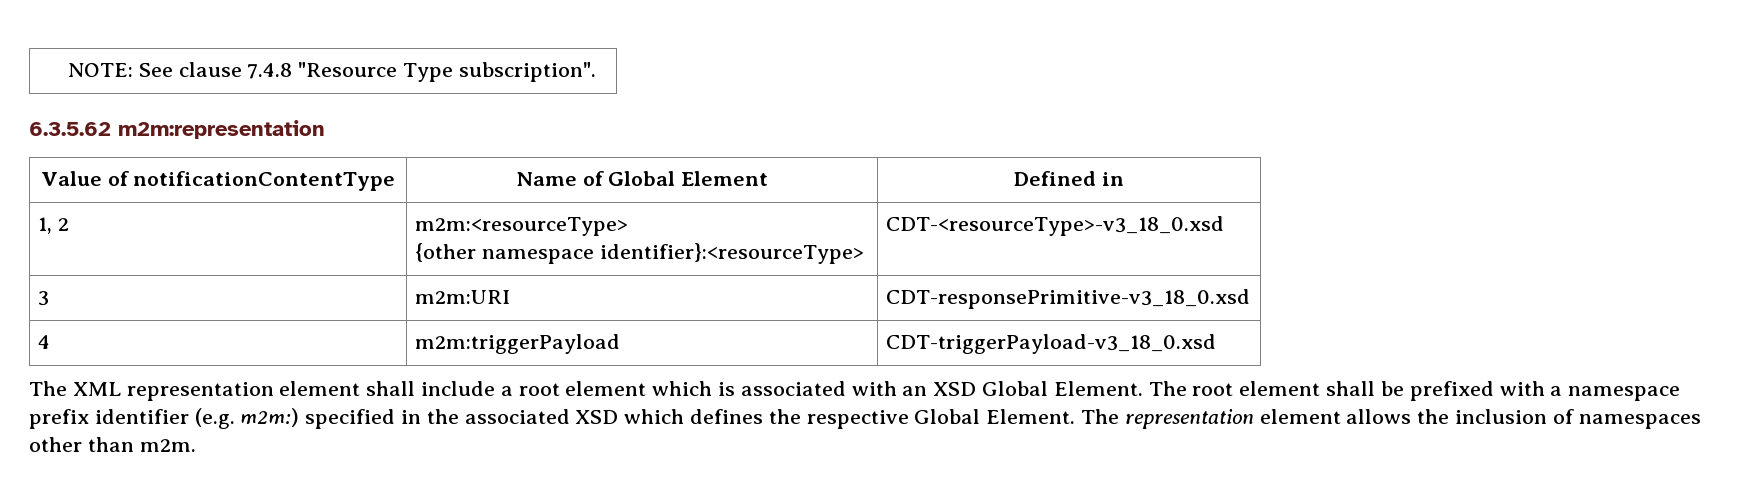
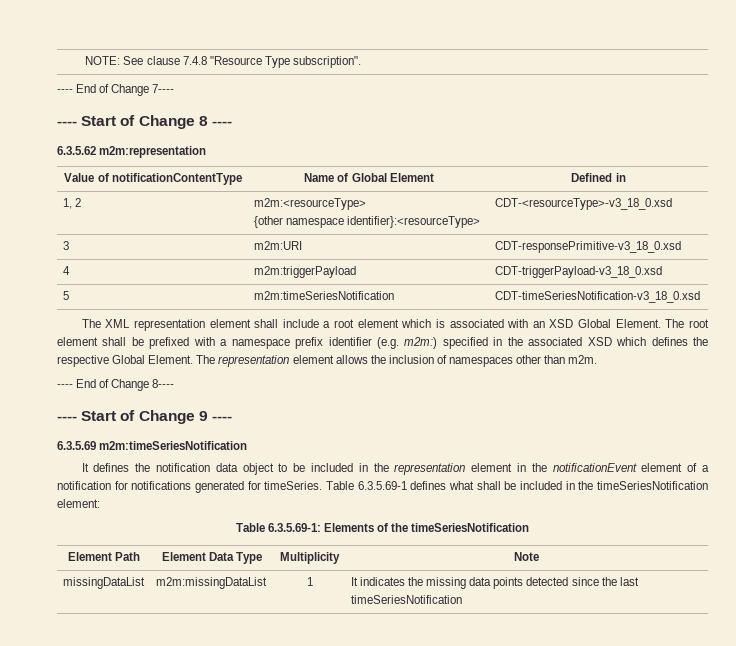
+ ---- End of Change 7----
+ ---- Start of Change 8 ----
+ 5 | m2m:timeSeriesNotification | CDT-timeSeriesNotification-v3_18_0.xsd
+ ---- End of Change 8----
+ ---- Start of Change 9 ----
+ 6.3.5.69 m2m:timeSeriesNotification
+ It defines the notification data object to be included in the representation element in the notificationEvent element of a notification for notifications generated for timeSeries. Table 6.3.5.69-1 defines what shall be included in the timeSeriesNotification element:
+ Table 6.3.5.69-1: Elements of the timeSeriesNotification
+ Element Path | Element Data Type | Multiplicity | Note
+ missingDataList | m2m:missingDataList | 1 | It indicates the missing data points detected since the last timeSeriesNotification

